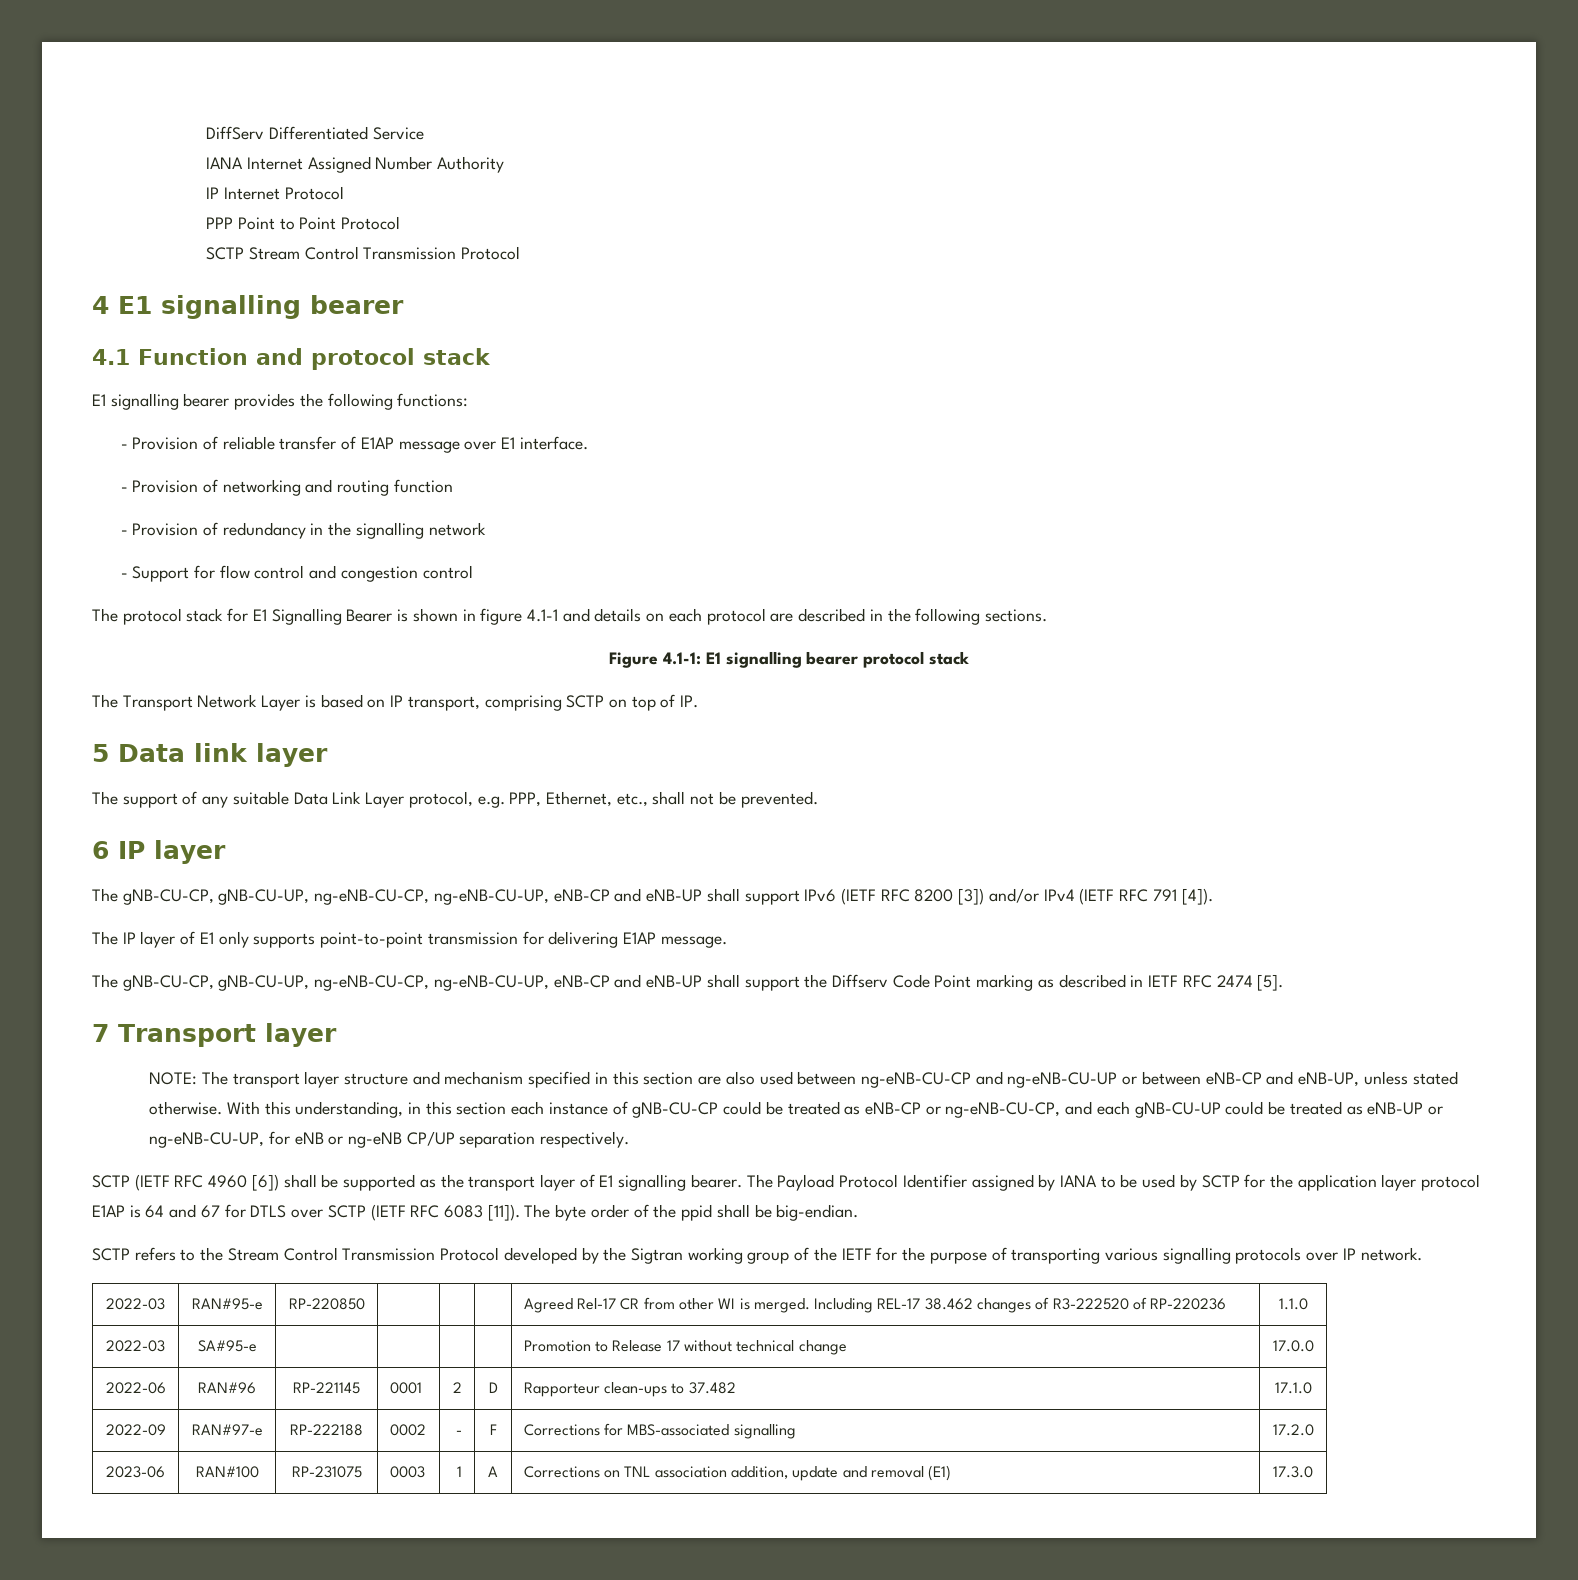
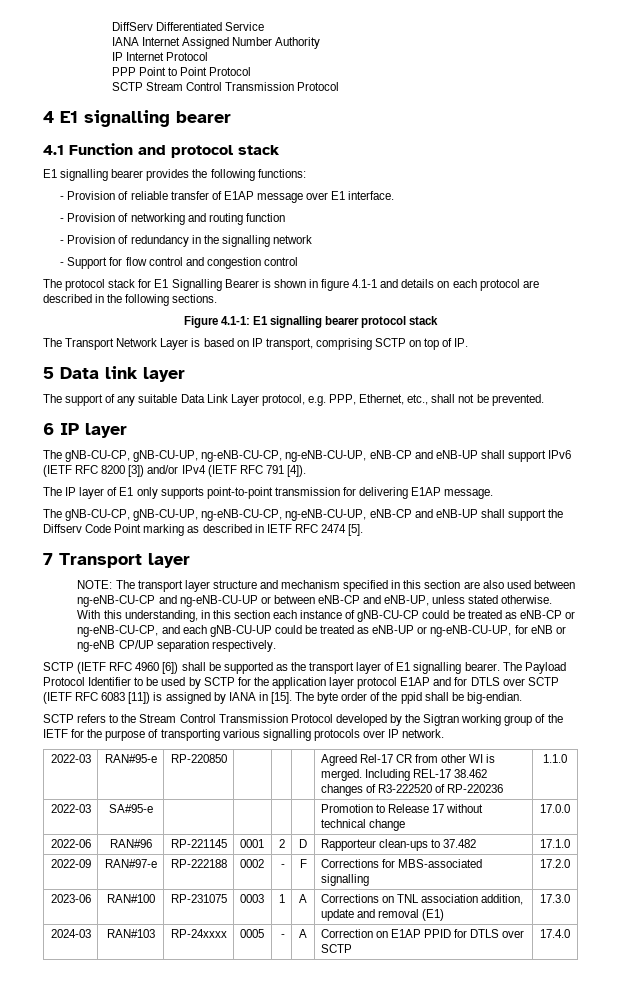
- The Payload Protocol Identifier assigned by IANA to be used by SCTP for the application layer protocol E1AP is 64 and 67 for DTLS over SCTP (IETF RFC 6083 [11]).
+ The Payload Protocol Identifier to be used by SCTP for the application layer protocol E1AP and for DTLS over SCTP (IETF RFC 6083 [11]) is assigned by IANA in [15].
+ 2024-03 | RAN#103 | RP-24xxxx | 0005 | - | A | Correction on E1AP PPID for DTLS over SCTP | 17.4.0

